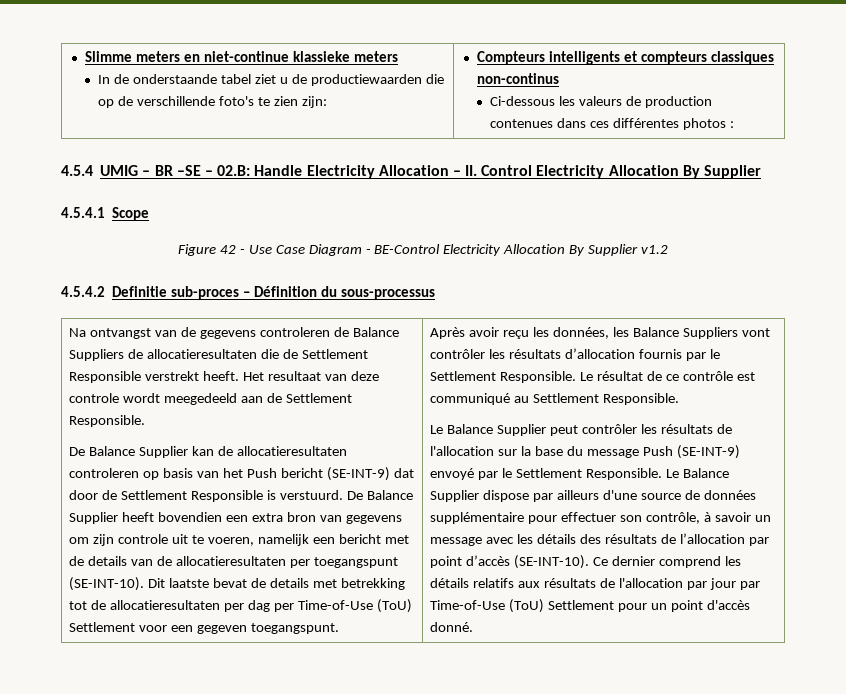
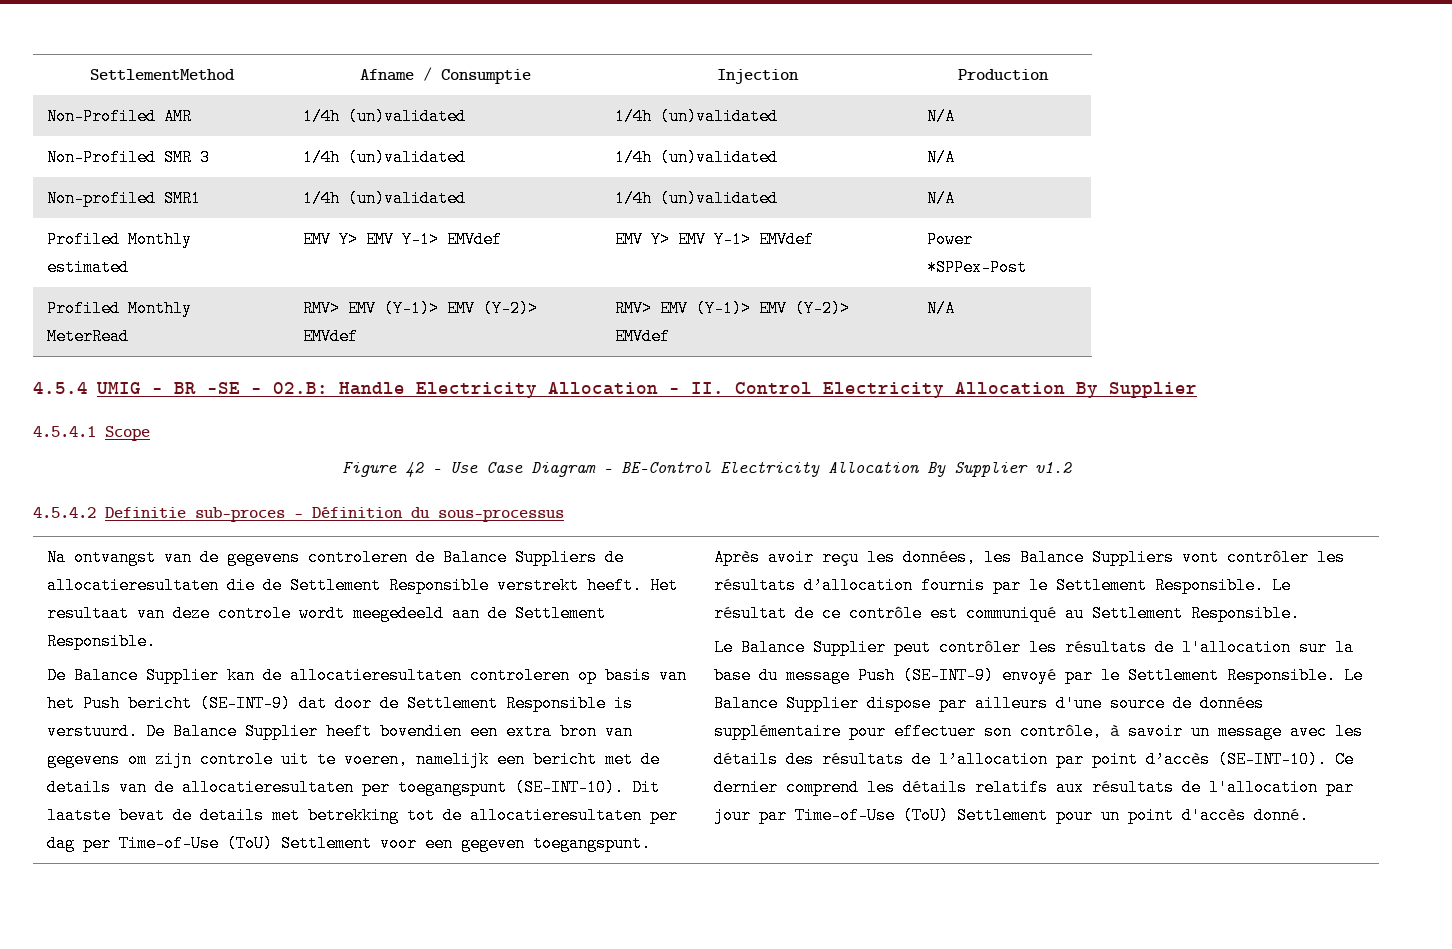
- Slimme meters en niet-continue klassieke meters
- In de onderstaande tabel ziet u de productiewaarden die op de verschillende foto's te zien zijn: | Compteurs intelligents et compteurs classiques non-continus
- Ci-dessous les valeurs de production contenues dans ces différentes photos :
+ SettlementMethod | Afname / Consumptie | Injection | Production
+ Non-Profiled AMR | 1/4h (un)validated | 1/4h (un)validated | N/A
+ Non-Profiled SMR 3 | 1/4h (un)validated | 1/4h (un)validated | N/A
+ Non-profiled SMR1 | 1/4h (un)validated | 1/4h (un)validated | N/A
+ Profiled Monthly estimated | EMV Y> EMV Y-1> EMVdef | EMV Y> EMV Y-1> EMVdef | Power *SPPex-Post
+ Profiled Monthly MeterRead | RMV> EMV (Y-1)> EMV (Y-2)> EMVdef | RMV> EMV (Y-1)> EMV (Y-2)> EMVdef | N/A

